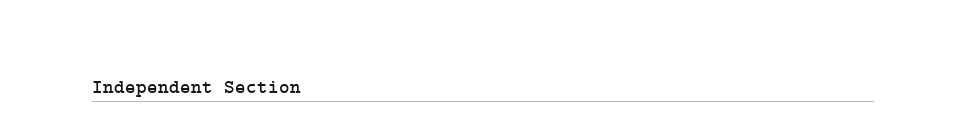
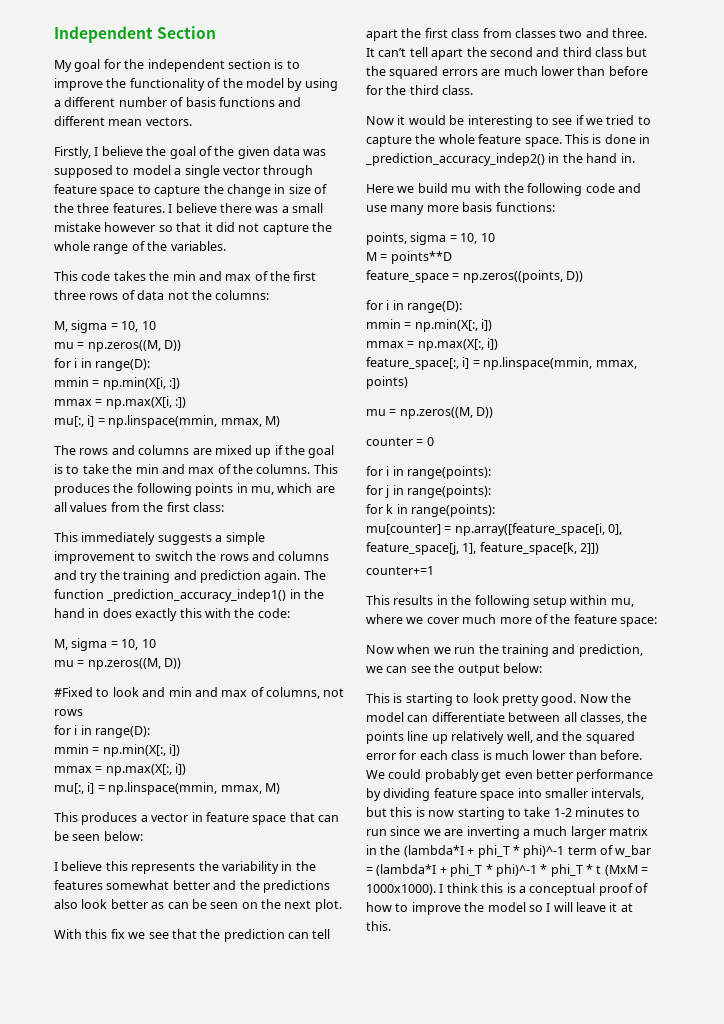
+ My goal for the independent section is to improve the functionality of the model by using a different number of basis functions and different mean vectors.
+ Firstly, I believe the goal of the given data was supposed to model a single vector through feature space to capture the change in size of the three features. I believe there was a small mistake however so that it did not capture the whole range of the variables.
+ This code takes the min and max of the first three rows of data not the columns:
+ M, sigma = 10, 10
+ mu = np.zeros((M, D))
+ for i in range(D):
+ mmin = np.min(X[i, :])
+ mmax = np.max(X[i, :])
+ mu[:, i] = np.linspace(mmin, mmax, M)
+ The rows and columns are mixed up if the goal is to take the min and max of the columns. This produces the following points in mu, which are all values from the first class:
+ This immediately suggests a simple improvement to switch the rows and columns and try the training and prediction again. The function _prediction_accuracy_indep1() in the hand in does exactly this with the code:
+ M, sigma = 10, 10
+ mu = np.zeros((M, D))
+ #Fixed to look and min and max of columns, not rows
+ for i in range(D):
+ mmin = np.min(X[:, i])
+ mmax = np.max(X[:, i])
+ mu[:, i] = np.linspace(mmin, mmax, M)
+ This produces a vector in feature space that can be seen below:
+ I believe this represents the variability in the features somewhat better and the predictions also look better as can be seen on the next plot.
+ With this fix we see that the prediction can tell apart the first class from classes two and three. It can’t tell apart the second and third class but the squared errors are much lower than before for the third class.
+ Now it would be interesting to see if we tried to capture the whole feature space. This is done in _prediction_accuracy_indep2() in the hand in.
+ Here we build mu with the following code and use many more basis functions:
+ points, sigma = 10, 10
+ M = points**D
+ feature_space = np.zeros((points, D))
+ for i in range(D):
+ mmin = np.min(X[:, i])
+ mmax = np.max(X[:, i])
+ feature_space[:, i] = np.linspace(mmin, mmax, points)
+ mu = np.zeros((M, D))
+ counter = 0
+ for i in range(points):
+ for j in range(points):
+ for k in range(points):
+ mu[counter] = np.array([feature_space[i, 0], feature_space[j, 1], feature_space[k, 2]])
+ counter+=1
+ This results in the following setup within mu, where we cover much more of the feature space:
+ Now when we run the training and prediction, we can see the output below:
+ This is starting to look pretty good. Now the model can differentiate between all classes, the points line up relatively well, and the squared error for each class is much lower than before. We could probably get even better performance by dividing feature space into smaller intervals, but this is now starting to take 1-2 minutes to run since we are inverting a much larger matrix in the (lambda*I + phi_T * phi)^-1 term of w_bar = (lambda*I + phi_T * phi)^-1 * phi_T * t (MxM = 1000x1000). I think this is a conceptual proof of how to improve the model so I will leave it at this.

